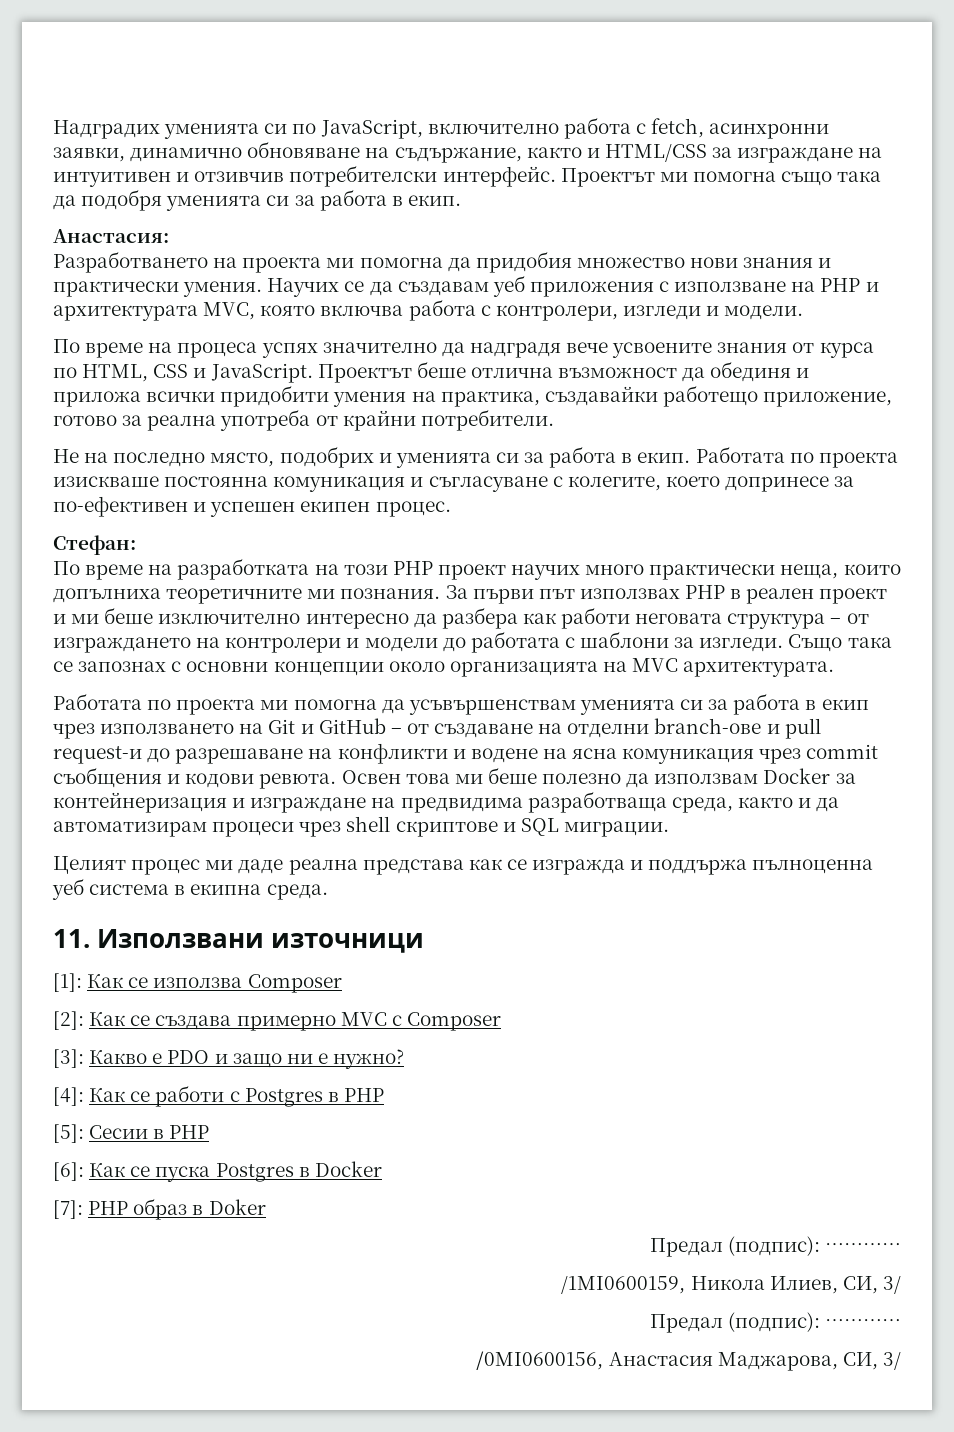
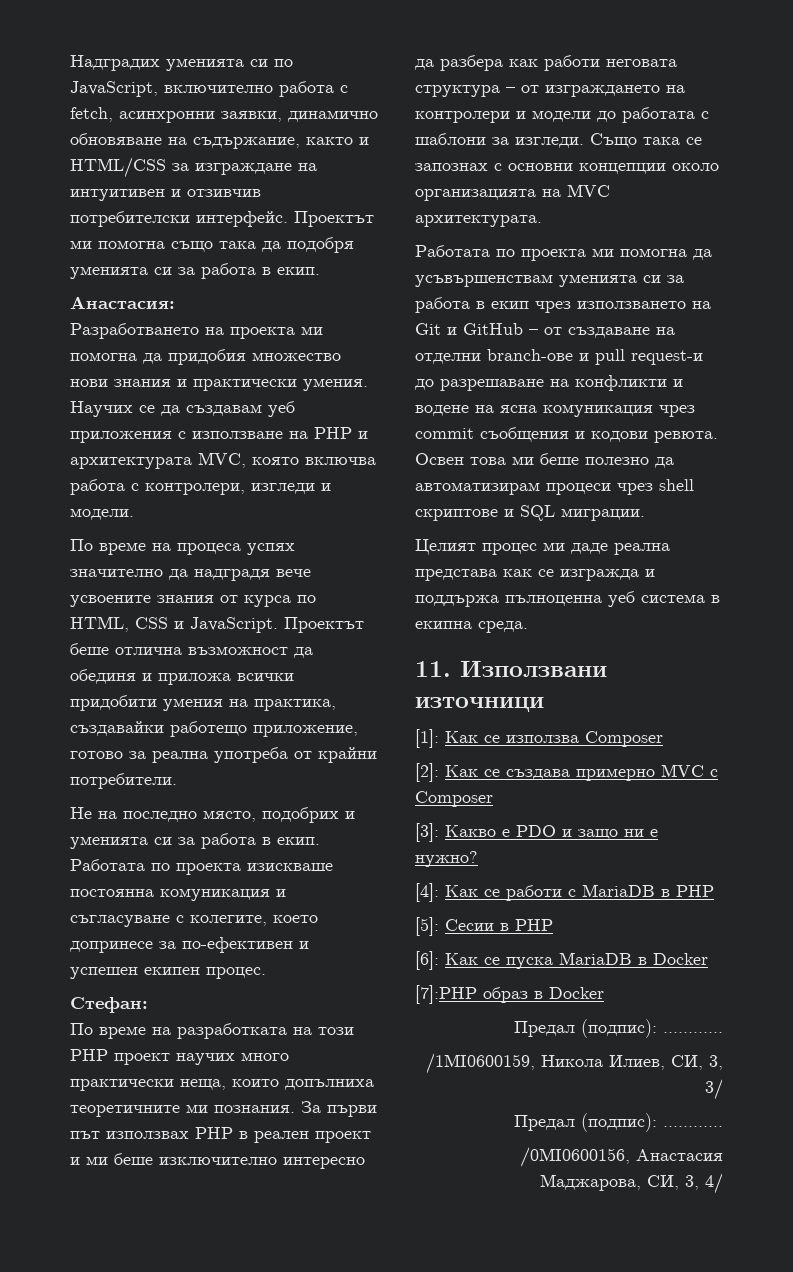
- Освен това ми беше полезно да използвам Docker за контейнеризация и изграждане на предвидима разработваща среда, както и да автоматизирам процеси чрез shell скриптове и SQL миграции.
+ Освен това ми беше полезно да автоматизирам процеси чрез shell скриптове и SQL миграции.
- [4]: Как се работи с Postgres в PHP
+ [4]: Как се работи с MariaDB в PHP
- [6]: Как се пуска Postgres в Docker
- [7]: PHP образ в Doker
+ [6]: Как се пуска MariaDB в Docker
+ [7]:PHP образ в Docker
- /1MI0600159, Никола Илиев, СИ, 3/
+ /1MI0600159, Никола Илиев, СИ, 3, 3/
- /0MI0600156, Анастасия Маджарова, СИ, 3/
+ /0MI0600156, Анастасия Маджарова, СИ, 3, 4/

